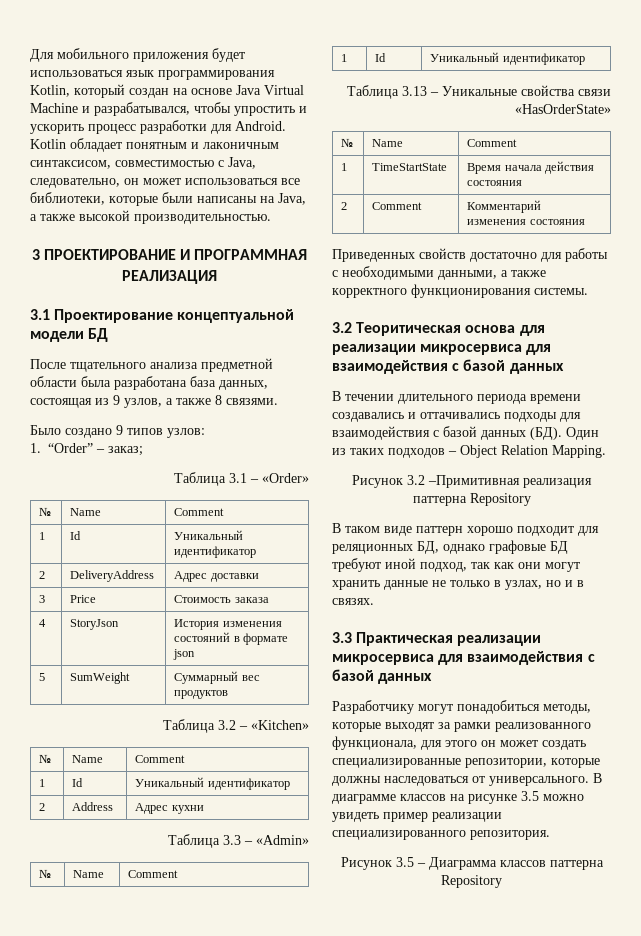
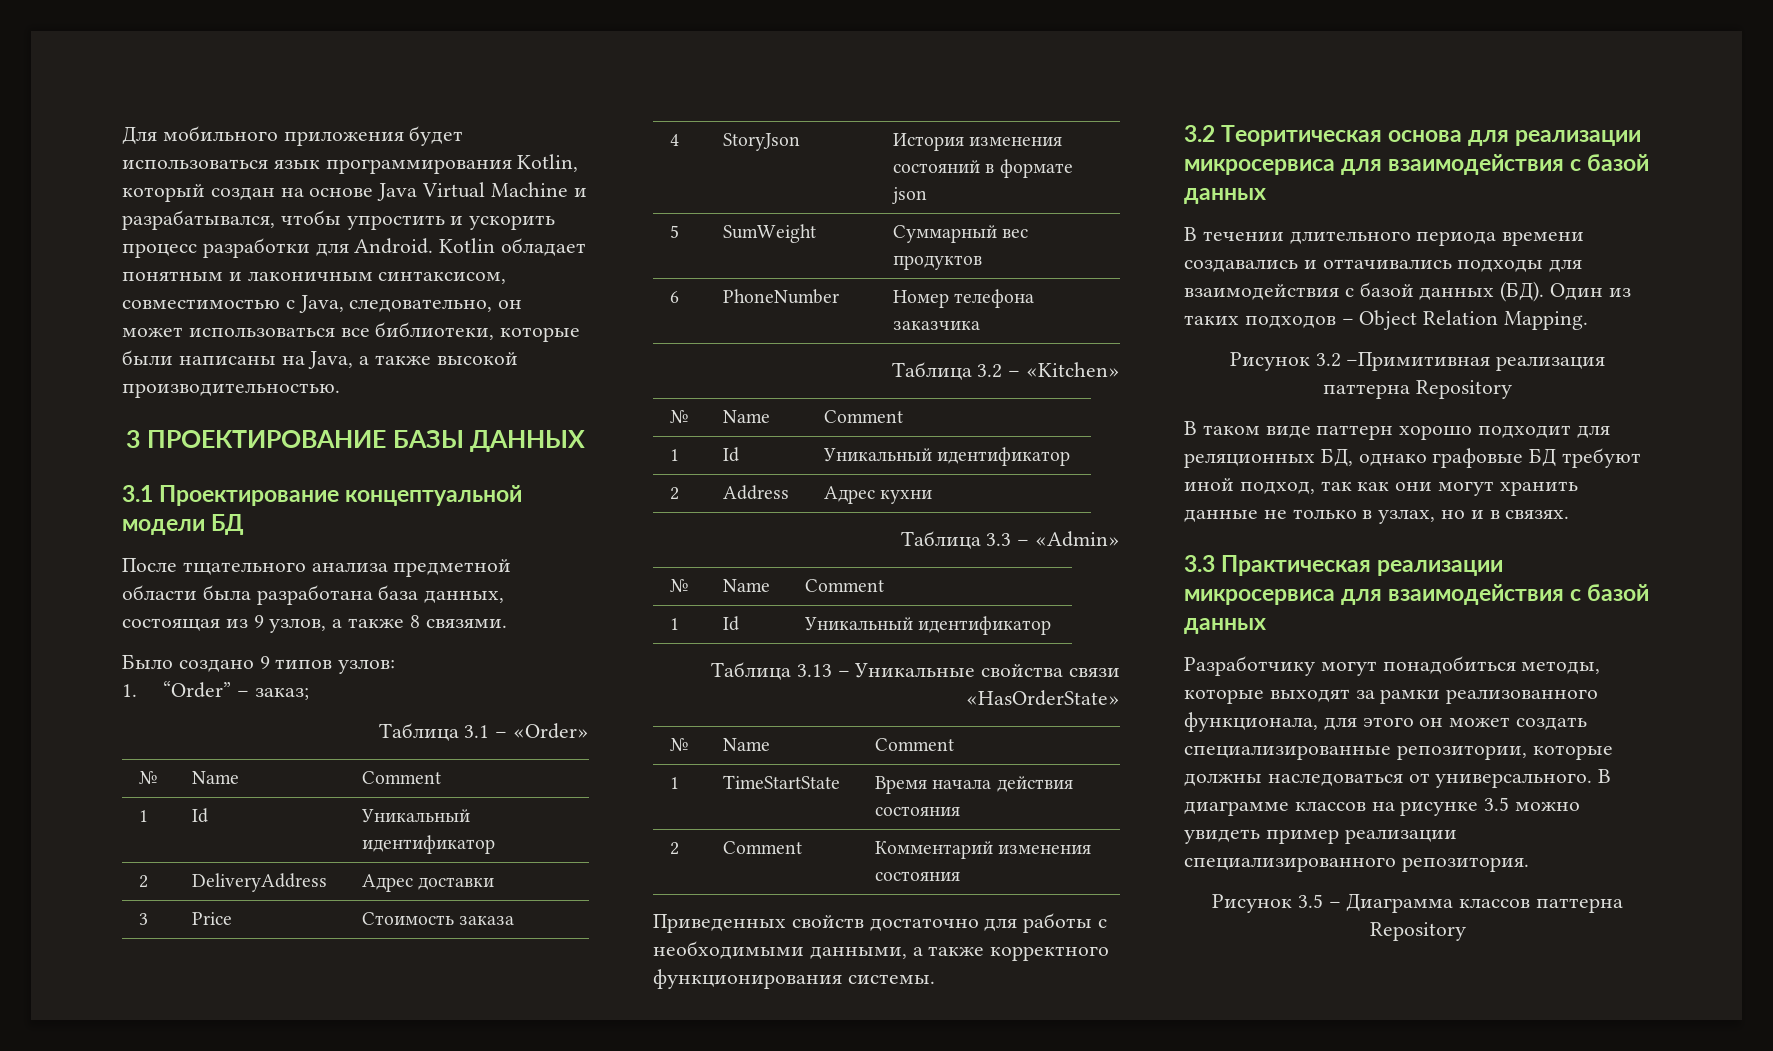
- 3 ПРОЕКТИРОВАНИЕ И ПРОГРАММНАЯ РЕАЛИЗАЦИЯ
+ 3 ПРОЕКТИРОВАНИЕ БАЗЫ ДАННЫХ
+ 6 | PhoneNumber | Номер телефона заказчика

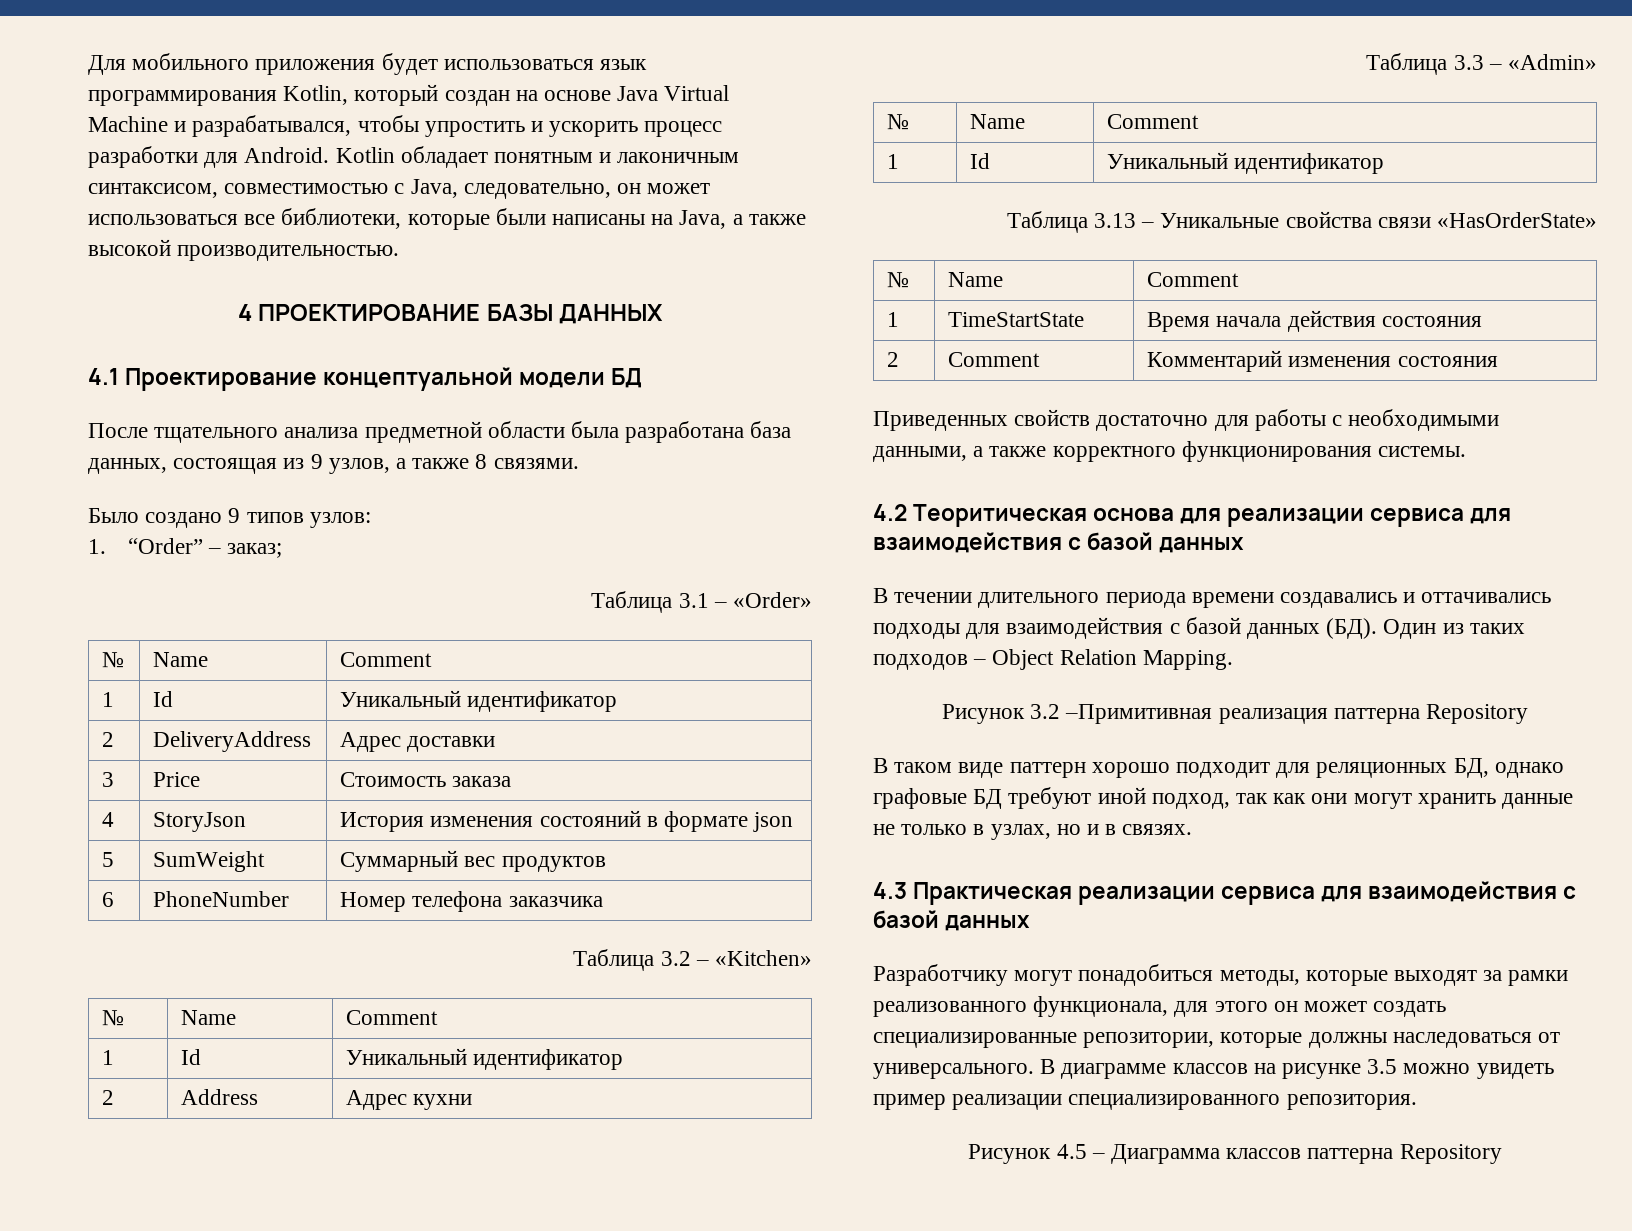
- 3 ПРОЕКТИРОВАНИЕ БАЗЫ ДАННЫХ
+ 4 ПРОЕКТИРОВАНИЕ БАЗЫ ДАННЫХ
- 3.1 Проектирование концептуальной модели БД
+ 4.1 Проектирование концептуальной модели БД
- 3.2 Теоритическая основа для реализации микросервиса для взаимодействия с базой данных
+ 4.2 Теоритическая основа для реализации сервиса для взаимодействия с базой данных
- 3.3 Практическая реализации микросервиса для взаимодействия с базой данных
+ 4.3 Практическая реализации сервиса для взаимодействия с базой данных
- Рисунок 3.5 – Диаграмма классов паттерна Repository
+ Рисунок 4.5 – Диаграмма классов паттерна Repository

